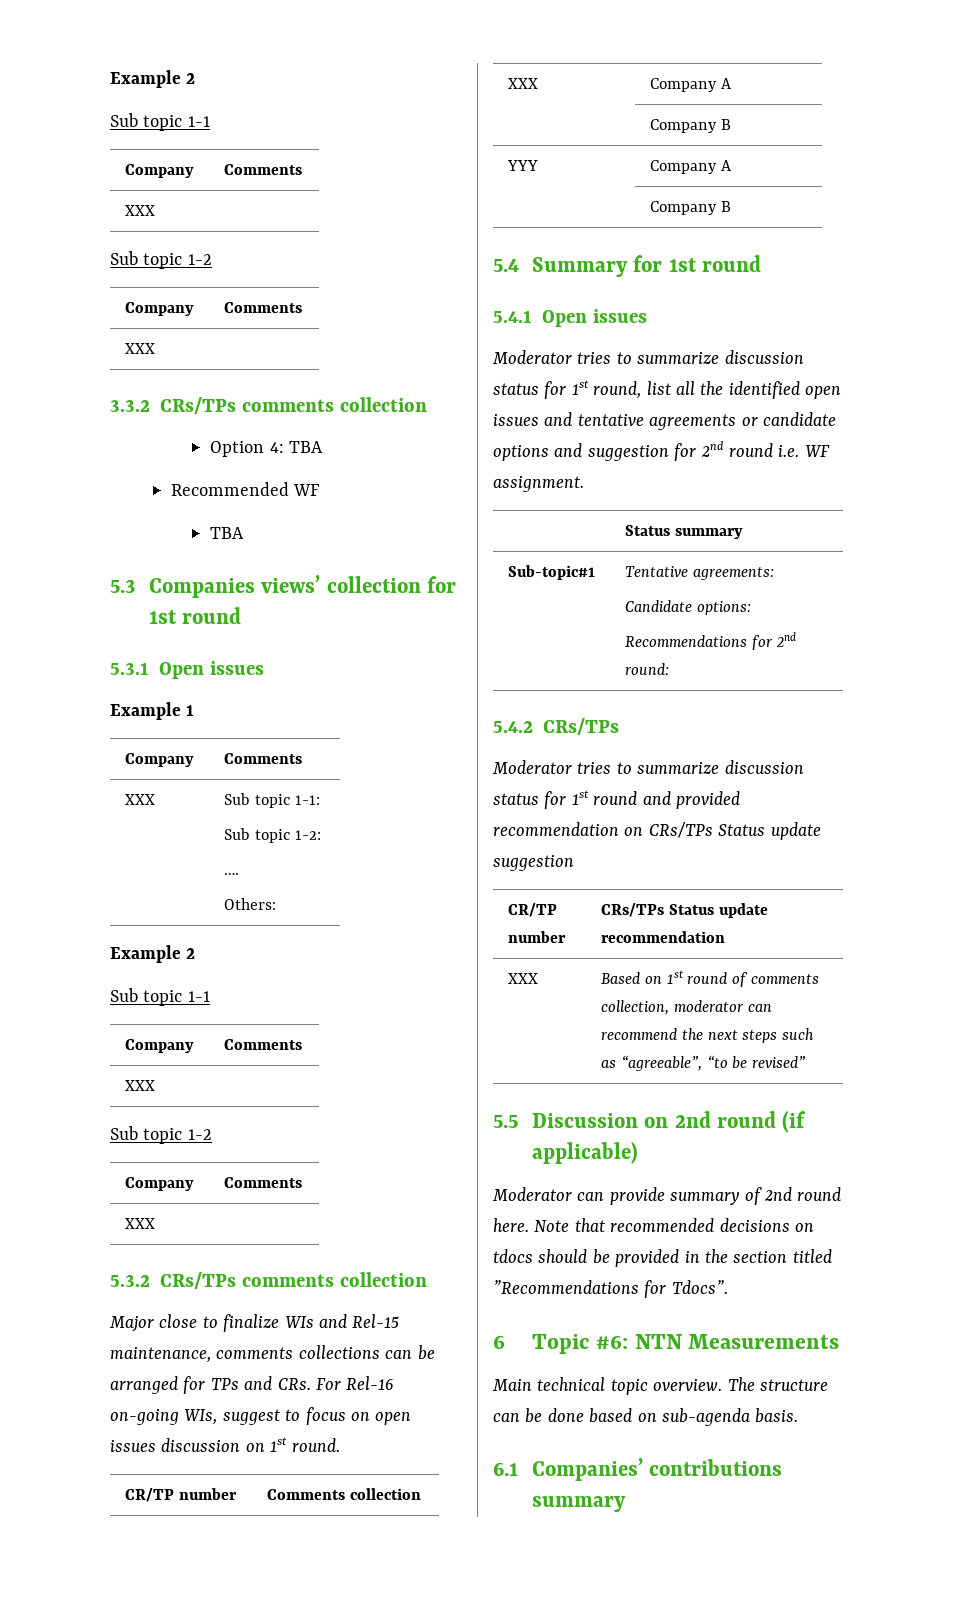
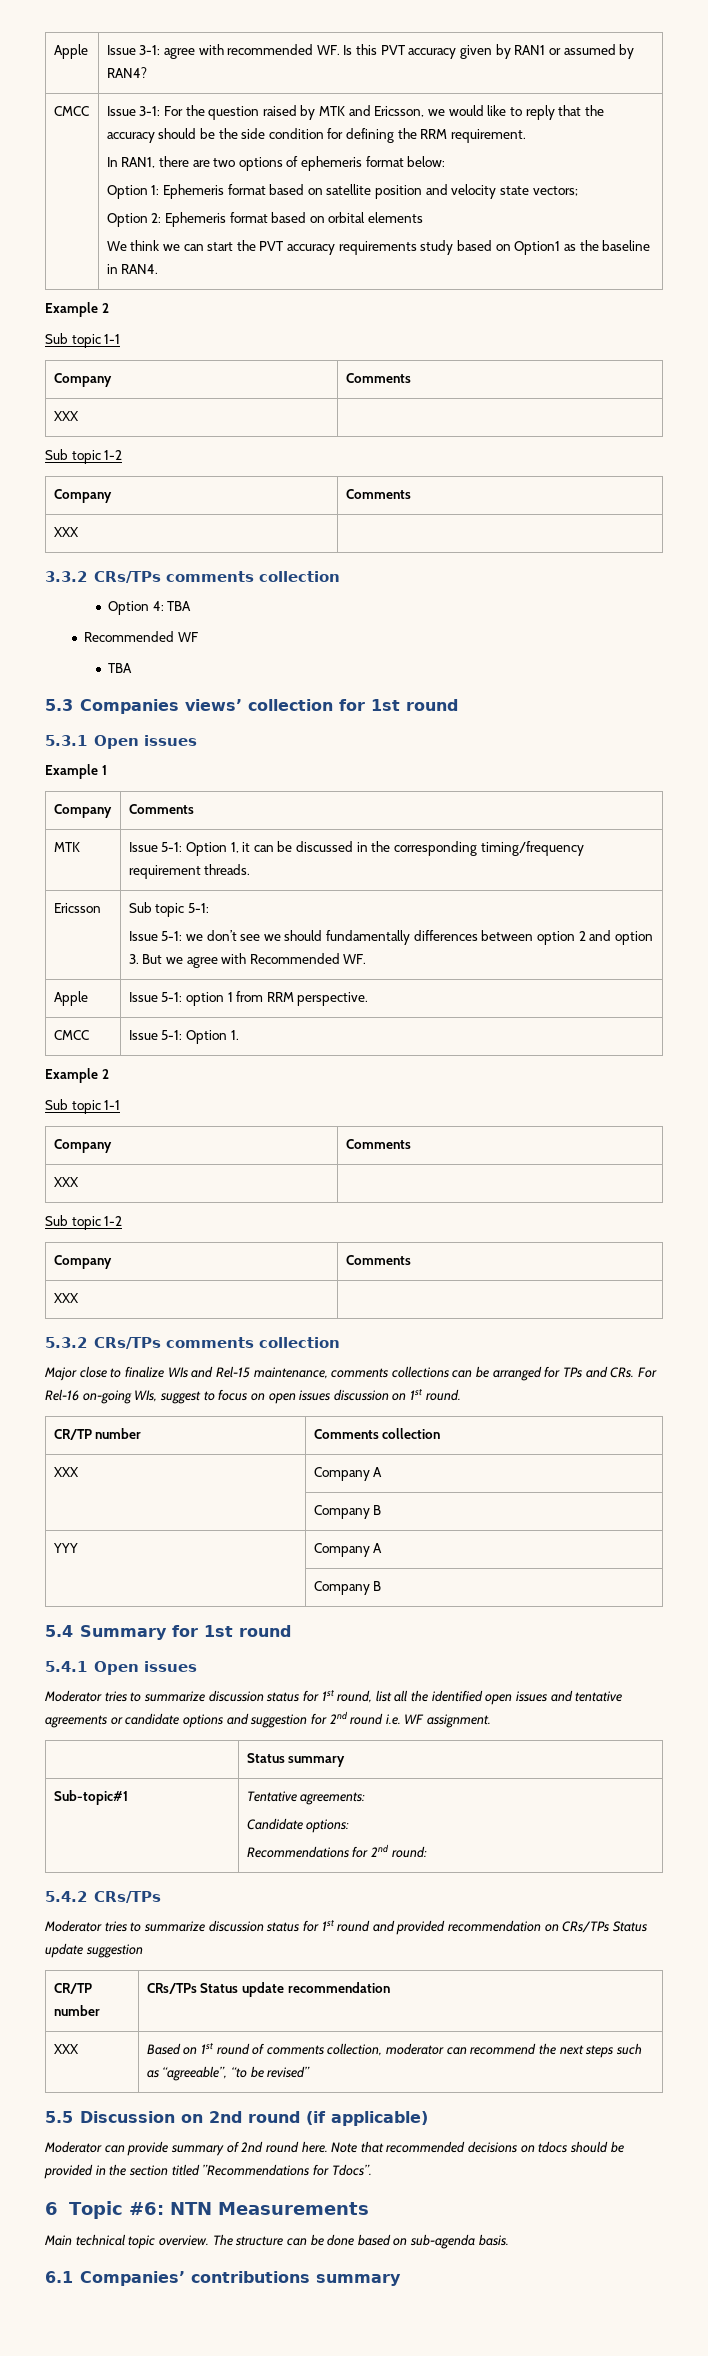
+ Apple | Issue 3-1: agree with recommended WF. Is this PVT accuracy given by RAN1 or assumed by RAN4?
+ CMCC | Issue 3-1: For the question raised by MTK and Ericsson, we would like to reply that the accuracy should be the side condition for defining the RRM requirement.
+ In RAN1, there are two options of ephemeris format below:
+ Option 1: Ephemeris format based on satellite position and velocity state vectors;
+ Option 2: Ephemeris format based on orbital elements
+ We think we can start the PVT accuracy requirements study based on Option1 as the baseline in RAN4.
- XXX | Sub topic 1-1:
- Sub topic 1-2:
- ….
- Others:
+ MTK | Issue 5-1: Option 1, it can be discussed in the corresponding timing/frequency requirement threads.
+ Ericsson | Sub topic 5-1:
+ Issue 5-1: we don’t see we should fundamentally differences between option 2 and option 3. But we agree with Recommended WF.
+ Apple | Issue 5-1: option 1 from RRM perspective.
+ CMCC | Issue 5-1: Option 1.

